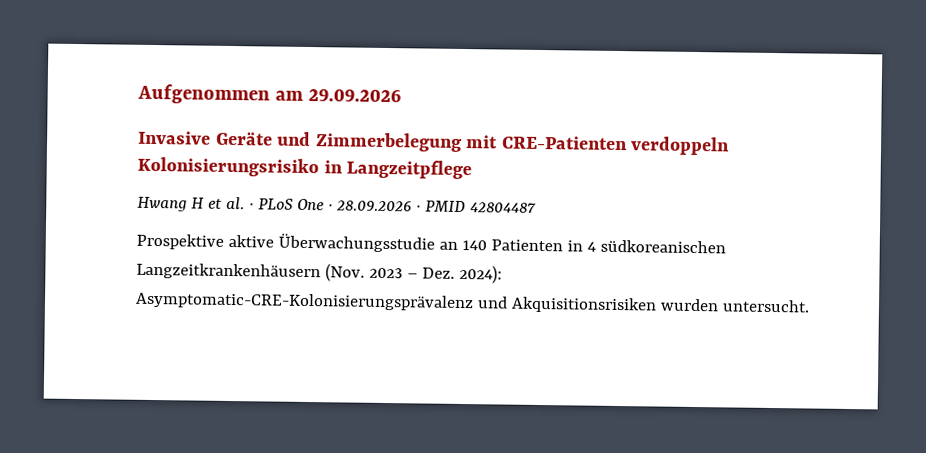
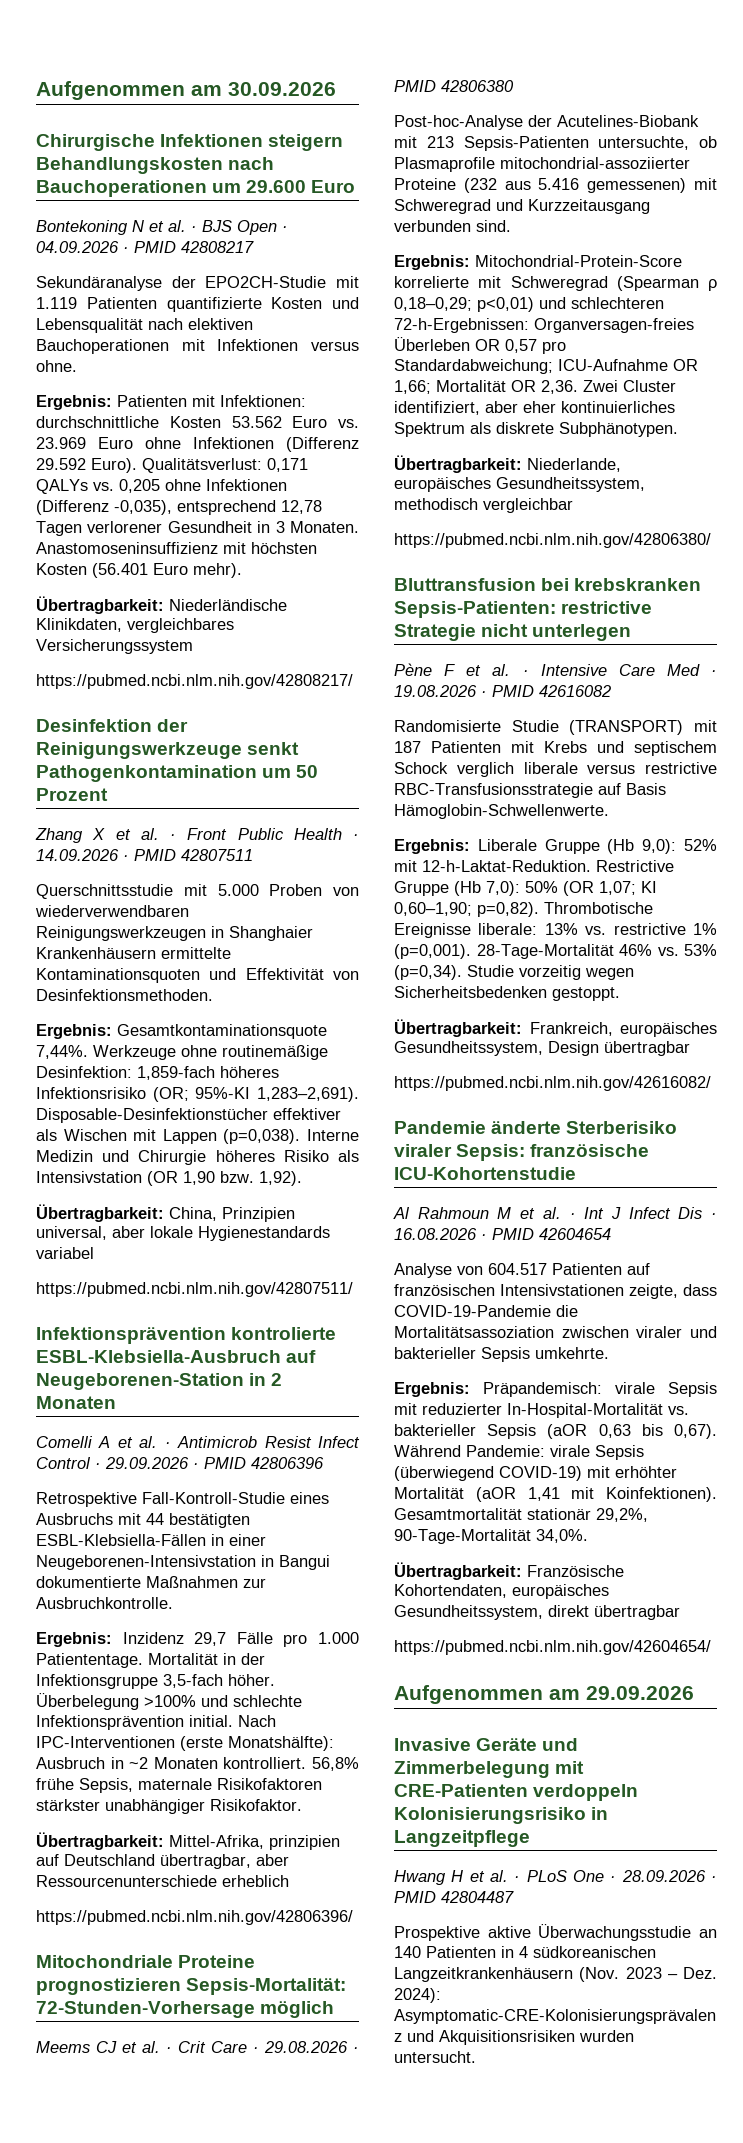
+ Aufgenommen am 30.09.2026
+ Chirurgische Infektionen steigern Behandlungskosten nach Bauchoperationen um 29.600 Euro
+ Bontekoning N et al. · BJS Open · 04.09.2026 · PMID 42808217
+ Sekundäranalyse der EPO2CH-Studie mit 1.119 Patienten quantifizierte Kosten und Lebensqualität nach elektiven Bauchoperationen mit Infektionen versus ohne.
+ Ergebnis: Patienten mit Infektionen: durchschnittliche Kosten 53.562 Euro vs. 23.969 Euro ohne Infektionen (Differenz 29.592 Euro). Qualitätsverlust: 0,171 QALYs vs. 0,205 ohne Infektionen (Differenz -0,035), entsprechend 12,78 Tagen verlorener Gesundheit in 3 Monaten. Anastomoseninsuffizienz mit höchsten Kosten (56.401 Euro mehr).
+ Übertragbarkeit: Niederländische Klinikdaten, vergleichbares Versicherungssystem
+ https://pubmed.ncbi.nlm.nih.gov/42808217/
+ Desinfektion der Reinigungswerkzeuge senkt Pathogenkontamination um 50 Prozent
+ Zhang X et al. · Front Public Health · 14.09.2026 · PMID 42807511
+ Querschnittsstudie mit 5.000 Proben von wiederverwendbaren Reinigungswerkzeugen in Shanghaier Krankenhäusern ermittelte Kontaminationsquoten und Effektivität von Desinfektionsmethoden.
+ Ergebnis: Gesamtkontaminationsquote 7,44%. Werkzeuge ohne routinemäßige Desinfektion: 1,859-fach höheres Infektionsrisiko (OR; 95%-KI 1,283–2,691). Disposable-Desinfektionstücher effektiver als Wischen mit Lappen (p=0,038). Interne Medizin und Chirurgie höheres Risiko als Intensivstation (OR 1,90 bzw. 1,92).
+ Übertragbarkeit: China, Prinzipien universal, aber lokale Hygienestandards variabel
+ https://pubmed.ncbi.nlm.nih.gov/42807511/
+ Infektionsprävention kontrolierte ESBL-Klebsiella-Ausbruch auf Neugeborenen-Station in 2 Monaten
+ Comelli A et al. · Antimicrob Resist Infect Control · 29.09.2026 · PMID 42806396
+ Retrospektive Fall-Kontroll-Studie eines Ausbruchs mit 44 bestätigten ESBL-Klebsiella-Fällen in einer Neugeborenen-Intensivstation in Bangui dokumentierte Maßnahmen zur Ausbruchkontrolle.
+ Ergebnis: Inzidenz 29,7 Fälle pro 1.000 Patiententage. Mortalität in der Infektionsgruppe 3,5-fach höher. Überbelegung >100% und schlechte Infektionsprävention initial. Nach IPC-Interventionen (erste Monatshälfte): Ausbruch in ~2 Monaten kontrolliert. 56,8% frühe Sepsis, maternale Risikofaktoren stärkster unabhängiger Risikofaktor.
+ Übertragbarkeit: Mittel-Afrika, prinzipien auf Deutschland übertragbar, aber Ressourcenunterschiede erheblich
+ https://pubmed.ncbi.nlm.nih.gov/42806396/
+ Mitochondriale Proteine prognostizieren Sepsis-Mortalität: 72-Stunden-Vorhersage möglich
+ Meems CJ et al. · Crit Care · 29.08.2026 · PMID 42806380
+ Post-hoc-Analyse der Acutelines-Biobank mit 213 Sepsis-Patienten untersuchte, ob Plasmaprofile mitochondrial-assoziierter Proteine (232 aus 5.416 gemessenen) mit Schweregrad und Kurzzeitausgang verbunden sind.
+ Ergebnis: Mitochondrial-Protein-Score korrelierte mit Schweregrad (Spearman ρ 0,18–0,29; p<0,01) und schlechteren 72-h-Ergebnissen: Organversagen-freies Überleben OR 0,57 pro Standardabweichung; ICU-Aufnahme OR 1,66; Mortalität OR 2,36. Zwei Cluster identifiziert, aber eher kontinuierliches Spektrum als diskrete Subphänotypen.
+ Übertragbarkeit: Niederlande, europäisches Gesundheitssystem, methodisch vergleichbar
+ https://pubmed.ncbi.nlm.nih.gov/42806380/
+ Bluttransfusion bei krebskranken Sepsis-Patienten: restrictive Strategie nicht unterlegen
+ Pène F et al. · Intensive Care Med · 19.08.2026 · PMID 42616082
+ Randomisierte Studie (TRANSPORT) mit 187 Patienten mit Krebs und septischem Schock verglich liberale versus restrictive RBC-Transfusionsstrategie auf Basis Hämoglobin-Schwellenwerte.
+ Ergebnis: Liberale Gruppe (Hb 9,0): 52% mit 12-h-Laktat-Reduktion. Restrictive Gruppe (Hb 7,0): 50% (OR 1,07; KI 0,60–1,90; p=0,82). Thrombotische Ereignisse liberale: 13% vs. restrictive 1% (p=0,001). 28-Tage-Mortalität 46% vs. 53% (p=0,34). Studie vorzeitig wegen Sicherheitsbedenken gestoppt.
+ Übertragbarkeit: Frankreich, europäisches Gesundheitssystem, Design übertragbar
+ https://pubmed.ncbi.nlm.nih.gov/42616082/
+ Pandemie änderte Sterberisiko viraler Sepsis: französische ICU-Kohortenstudie
+ Al Rahmoun M et al. · Int J Infect Dis · 16.08.2026 · PMID 42604654
+ Analyse von 604.517 Patienten auf französischen Intensivstationen zeigte, dass COVID-19-Pandemie die Mortalitätsassoziation zwischen viraler und bakterieller Sepsis umkehrte.
+ Ergebnis: Präpandemisch: virale Sepsis mit reduzierter In-Hospital-Mortalität vs. bakterieller Sepsis (aOR 0,63 bis 0,67). Während Pandemie: virale Sepsis (überwiegend COVID-19) mit erhöhter Mortalität (aOR 1,41 mit Koinfektionen). Gesamtmortalität stationär 29,2%, 90-Tage-Mortalität 34,0%.
+ Übertragbarkeit: Französische Kohortendaten, europäisches Gesundheitssystem, direkt übertragbar
+ https://pubmed.ncbi.nlm.nih.gov/42604654/

